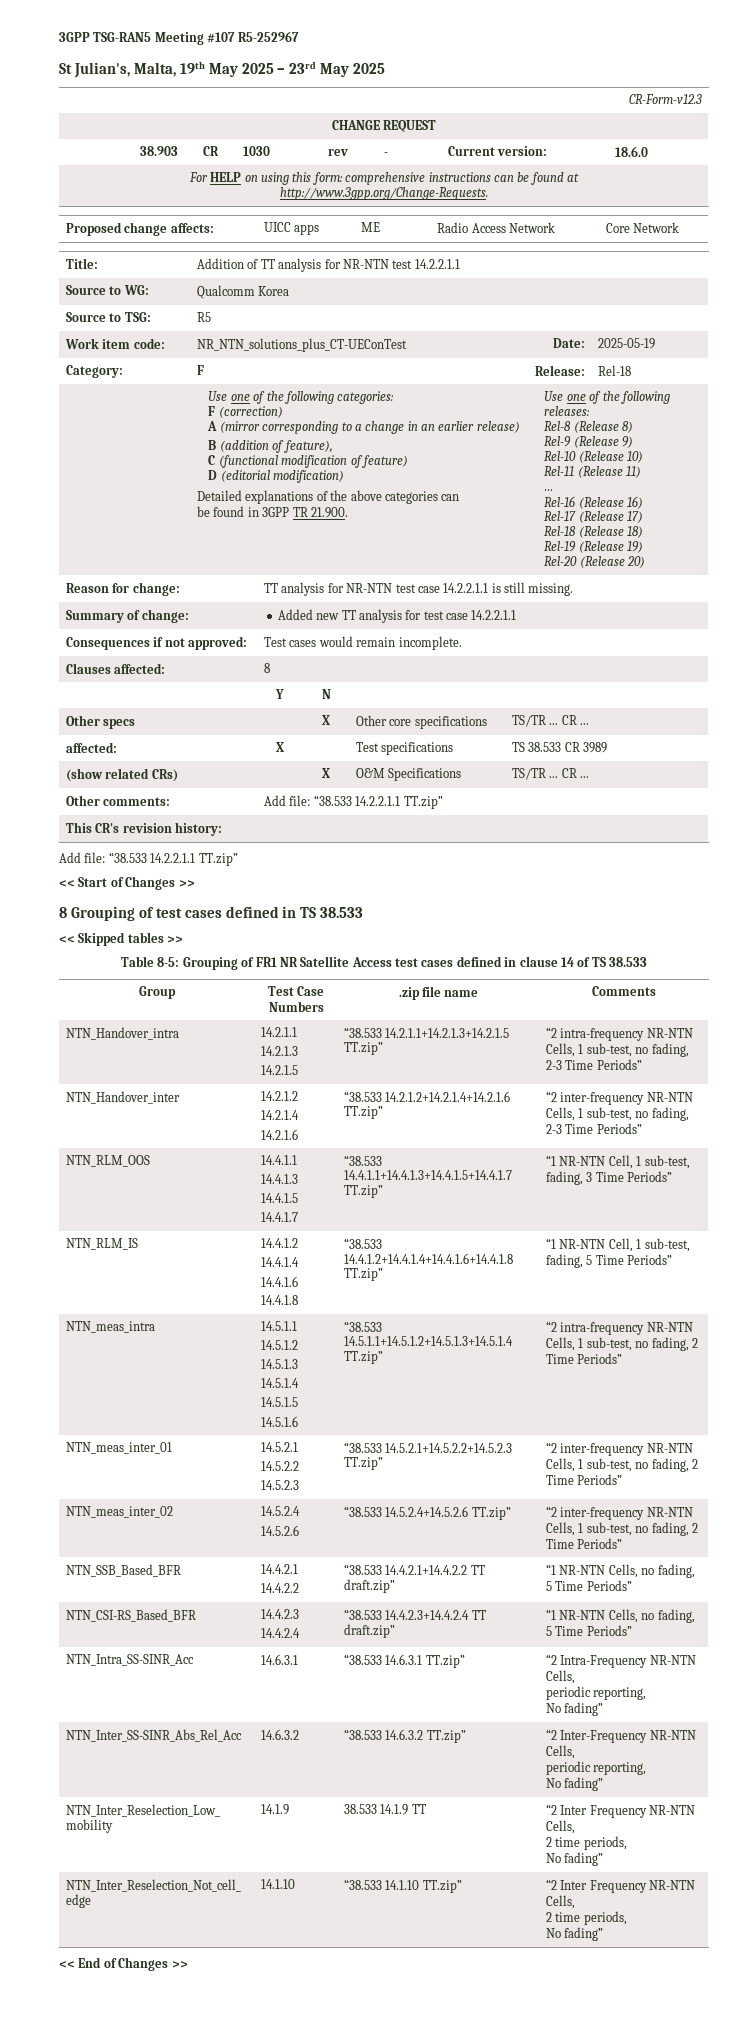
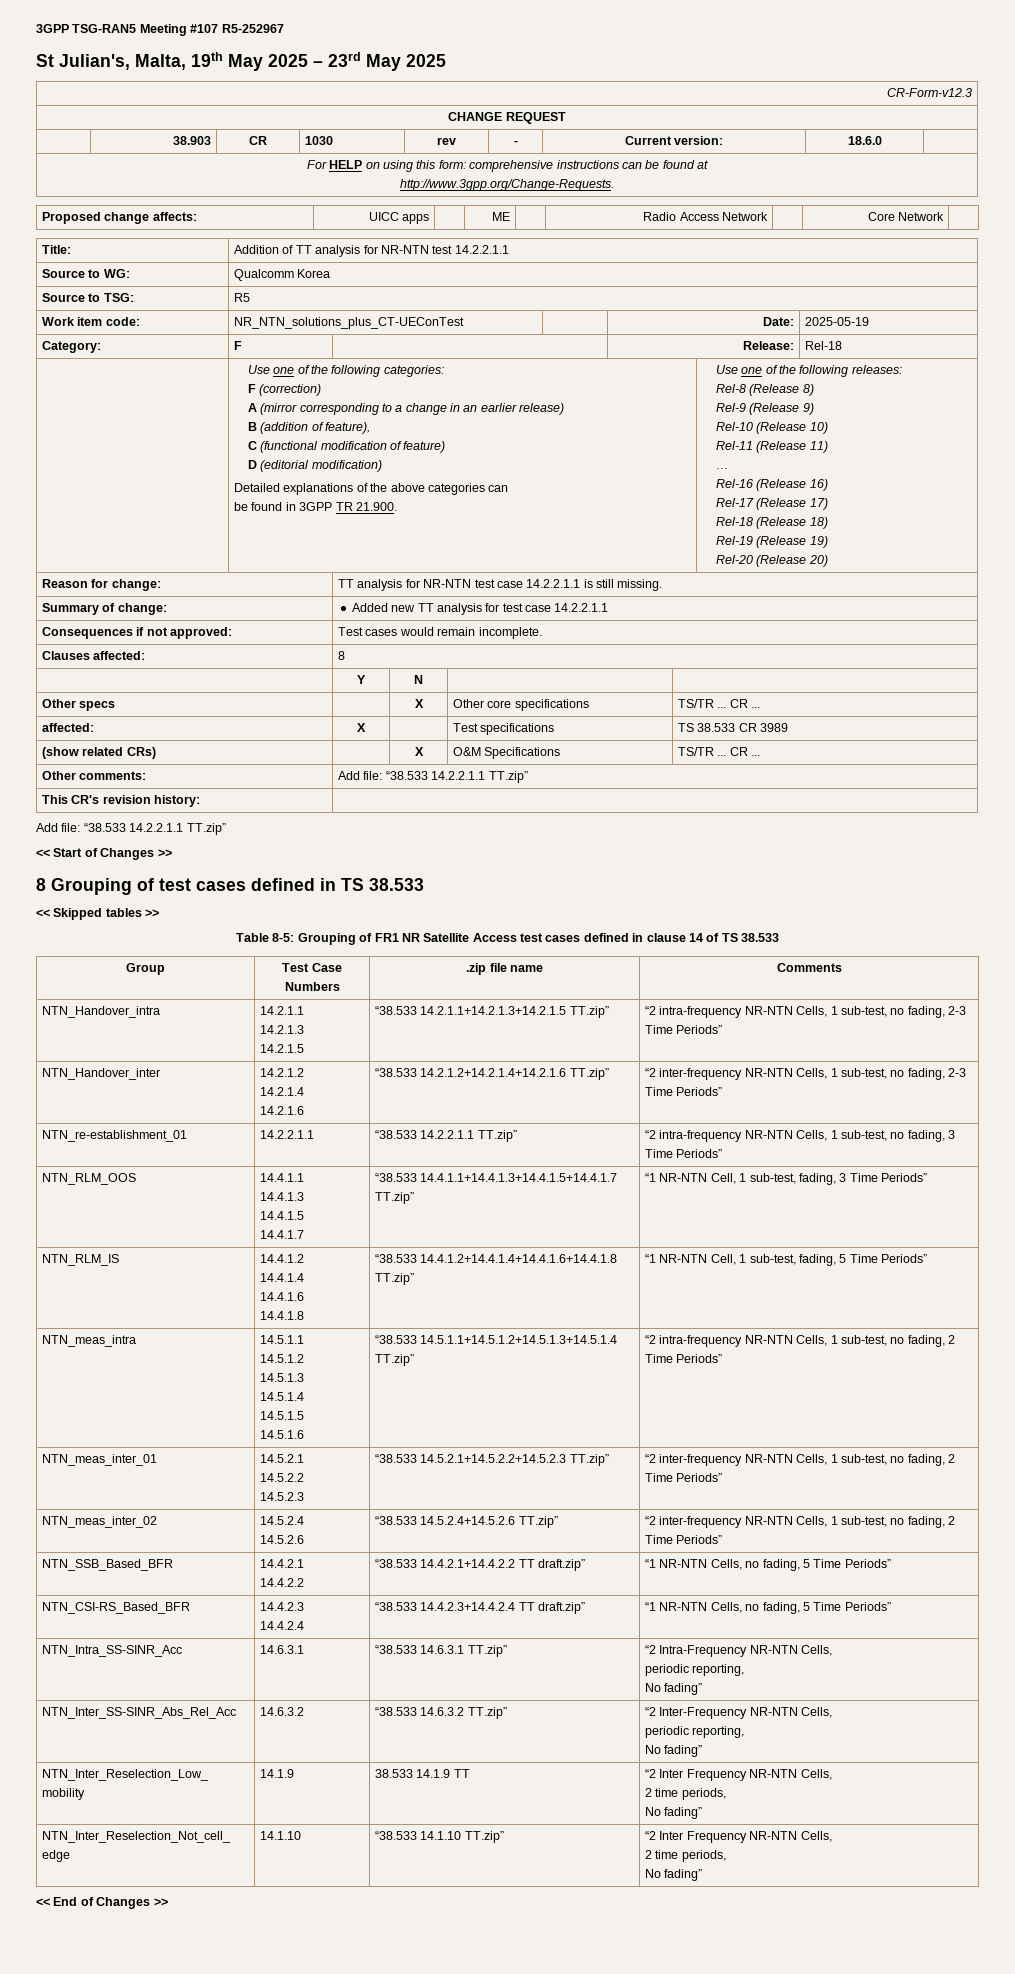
+ NTN_re-establishment_01 | 14.2.2.1.1 | “38.533 14.2.2.1.1 TT.zip” | “2 intra-frequency NR-NTN Cells, 1 sub-test, no fading, 3 Time Periods”

